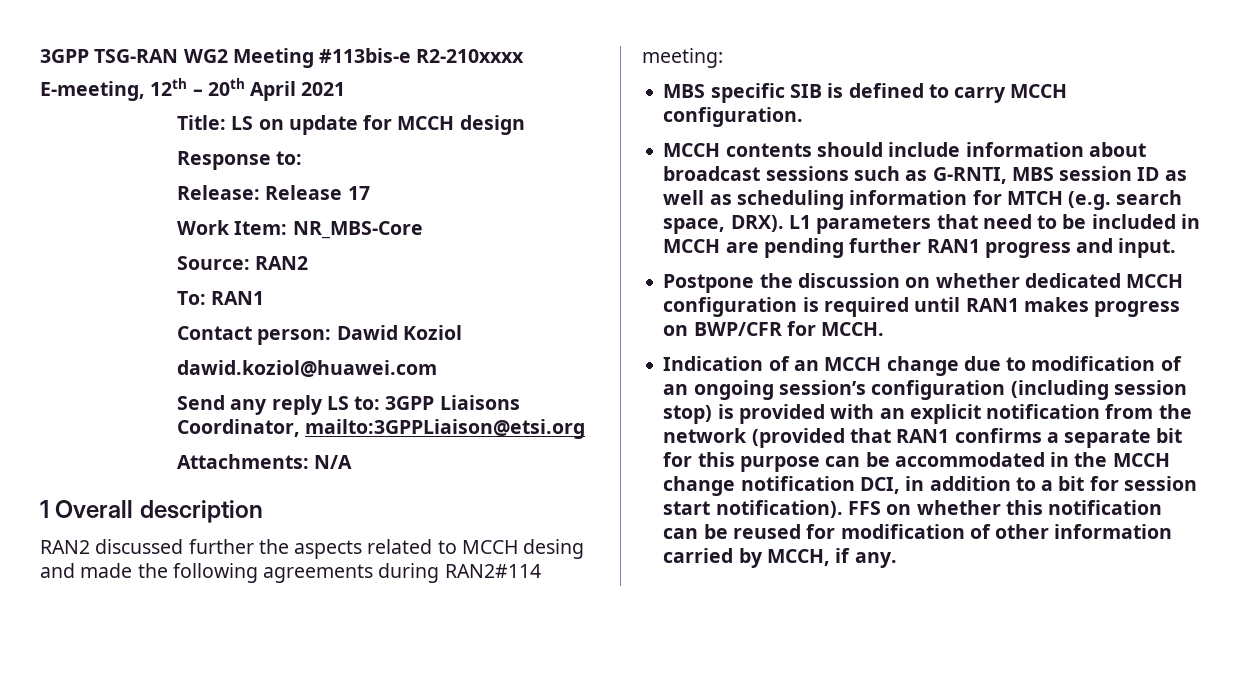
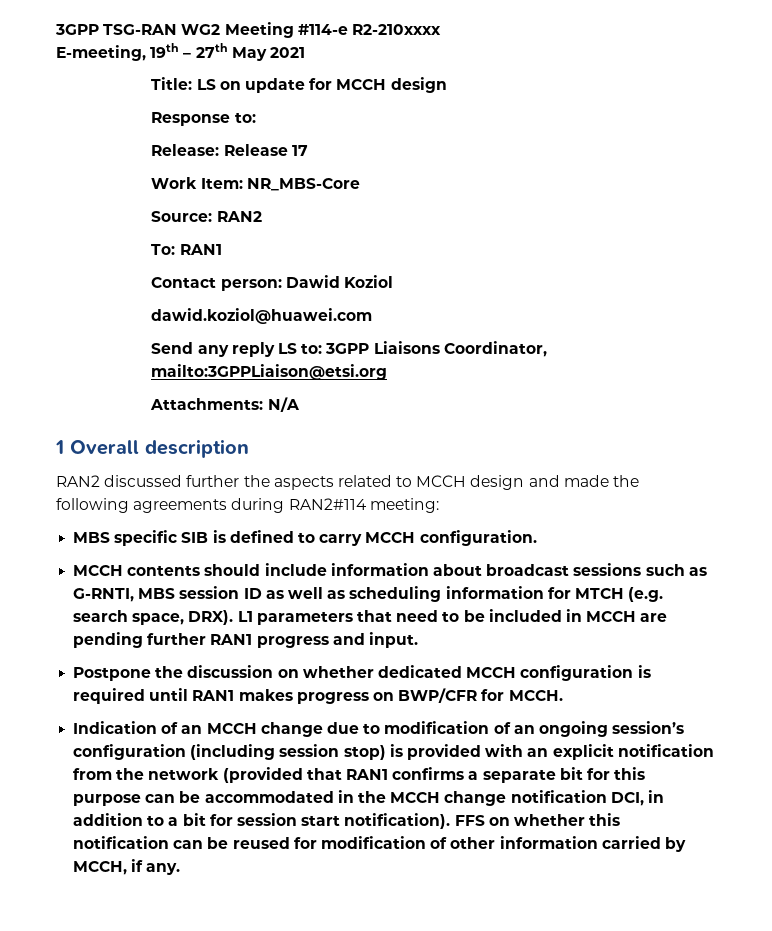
- 3GPP TSG-RAN WG2 Meeting #113bis-e R2-210xxxx
+ 3GPP TSG-RAN WG2 Meeting #114-e R2-210xxxx
- E-meeting, 12th – 20th April 2021
+ E-meeting, 19th – 27th May 2021
- RAN2 discussed further the aspects related to MCCH desing and made the following agreements during RAN2#114 meeting:
+ RAN2 discussed further the aspects related to MCCH design and made the following agreements during RAN2#114 meeting:

